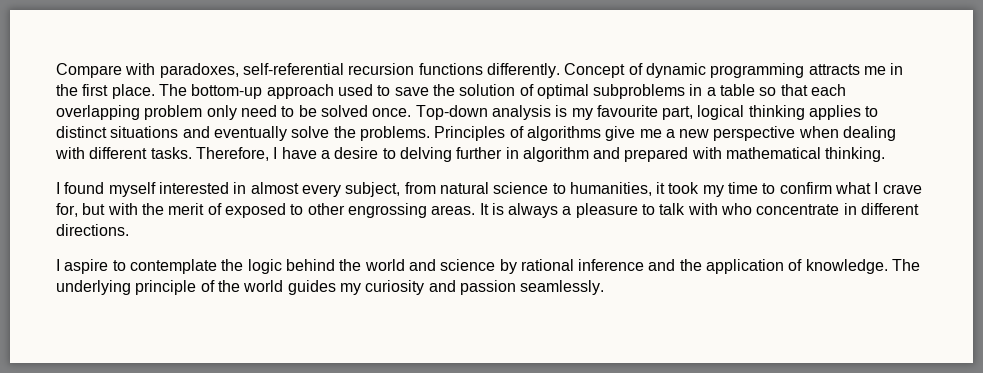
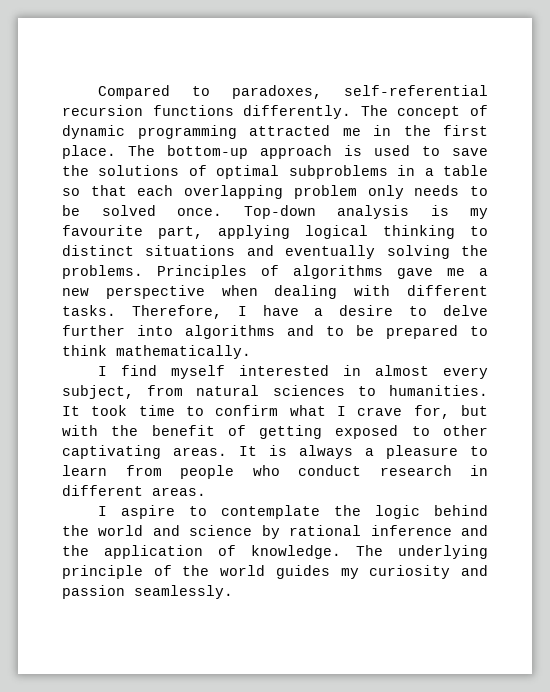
- Compare with paradoxes, self-referential recursion functions differently.
+ Compared to paradoxes, self-referential recursion functions differently.
- Concept of dynamic programming attracts me in the first place.
+ The concept of dynamic programming attracted me in the first place.
- The bottom-up approach used to save the solution of optimal subproblems in a table so that each overlapping problem only need to be solved once.
+ The bottom-up approach is used to save the solutions of optimal subproblems in a table so that each overlapping problem only needs to be solved once.
- Top-down analysis is my favourite part, logical thinking applies to distinct situations and eventually solve the problems.
+ Top-down analysis is my favourite part, applying logical thinking to distinct situations and eventually solving the problems.
- Principles of algorithms give me a new perspective when dealing with different tasks.
+ Principles of algorithms gave me a new perspective when dealing with different tasks.
- Therefore, I have a desire to delving further in algorithm and prepared with mathematical thinking.
- I found myself interested in almost every subject, from natural science to humanities, it took my time to confirm what I crave for, but with the merit of exposed to other engrossing areas.
+ Therefore, I have a desire to delve further into algorithms and to be prepared to think mathematically.
+ I find myself interested in almost every subject, from natural sciences to humanities. It took time to confirm what I crave for, but with the benefit of getting exposed to other captivating areas.
- It is always a pleasure to talk with who concentrate in different directions.
+ It is always a pleasure to learn from people who conduct research in different areas.

